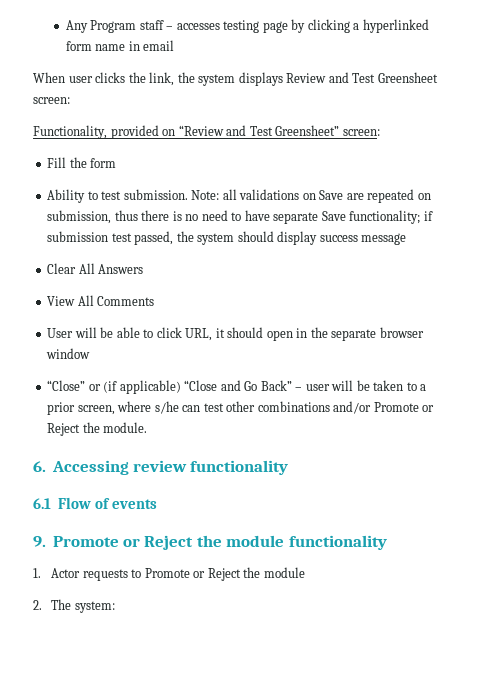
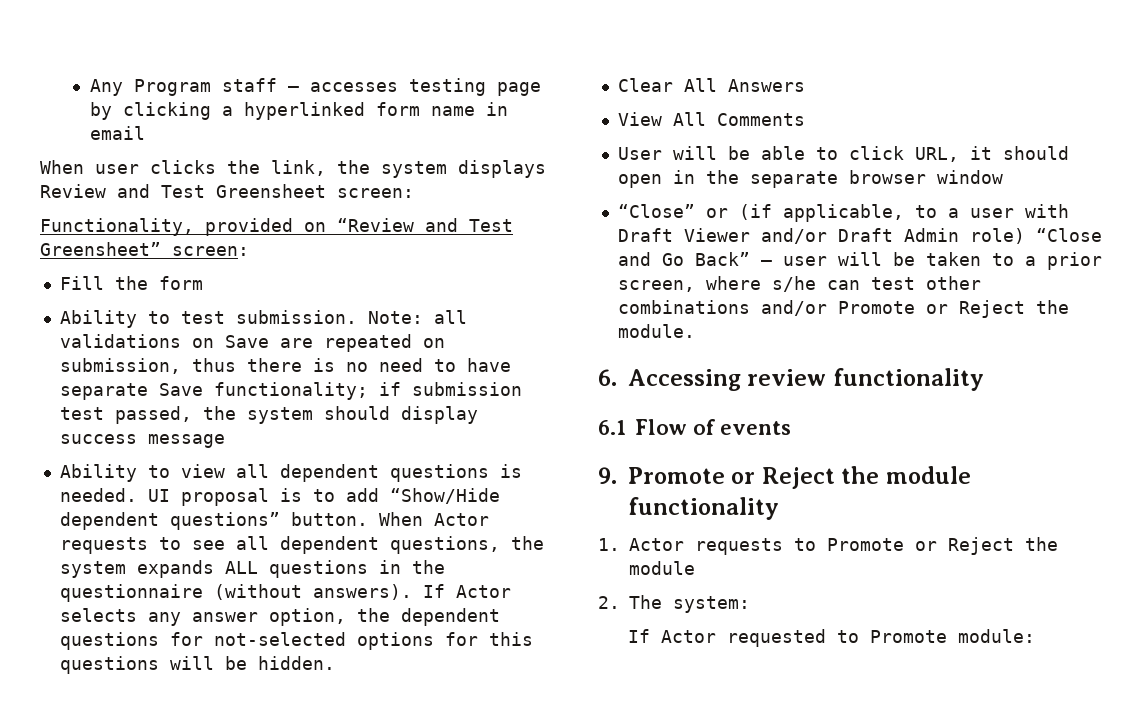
+ Ability to view all dependent questions is needed. UI proposal is to add “Show/Hide dependent questions” button. When Actor requests to see all dependent questions, the system expands ALL questions in the questionnaire (without answers). If Actor selects any answer option, the dependent questions for not-selected options for this questions will be hidden.
- “Close” or (if applicable) “Close and Go Back” – user will be taken to a prior screen, where s/he can test other combinations and/or Promote or Reject the module.
+ “Close” or (if applicable, to a user with Draft Viewer and/or Draft Admin role) “Close and Go Back” – user will be taken to a prior screen, where s/he can test other combinations and/or Promote or Reject the module.
+ If Actor requested to Promote module:

